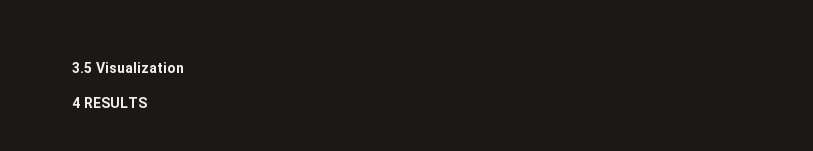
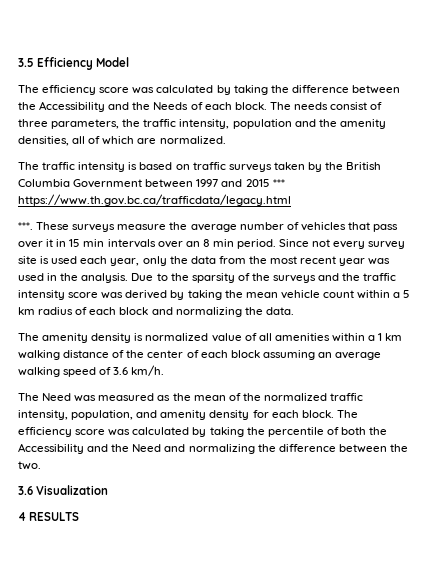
- 3.5 Visualization
+ 3.5 Efficiency Model
+ The efficiency score was calculated by taking the difference between the Accessibility and the Needs of each block. The needs consist of three parameters, the traffic intensity, population and the amenity densities, all of which are normalized.
+ The traffic intensity is based on traffic surveys taken by the British Columbia Government between 1997 and 2015 *** https://www.th.gov.bc.ca/trafficdata/legacy.html
+ ***. These surveys measure the average number of vehicles that pass over it in 15 min intervals over an 8 min period. Since not every survey site is used each year, only the data from the most recent year was used in the analysis. Due to the sparsity of the surveys and the traffic intensity score was derived by taking the mean vehicle count within a 5 km radius of each block and normalizing the data.
+ The amenity density is normalized value of all amenities within a 1 km walking distance of the center of each block assuming an average walking speed of 3.6 km/h.
+ The Need was measured as the mean of the normalized traffic intensity, population, and amenity density for each block. The efficiency score was calculated by taking the percentile of both the Accessibility and the Need and normalizing the difference between the two.
+ 3.6 Visualization

